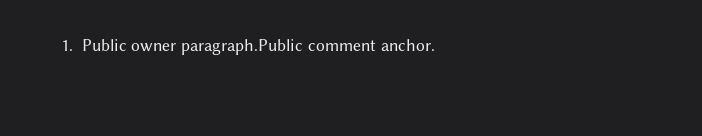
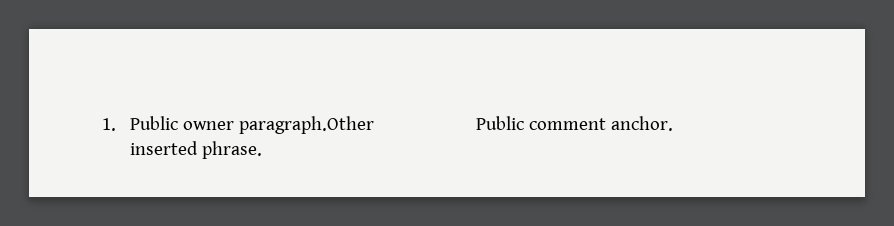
- 1. Public owner paragraph.Public comment anchor.
+ 1. Public owner paragraph.Other inserted phrase.
+ Public comment anchor.

